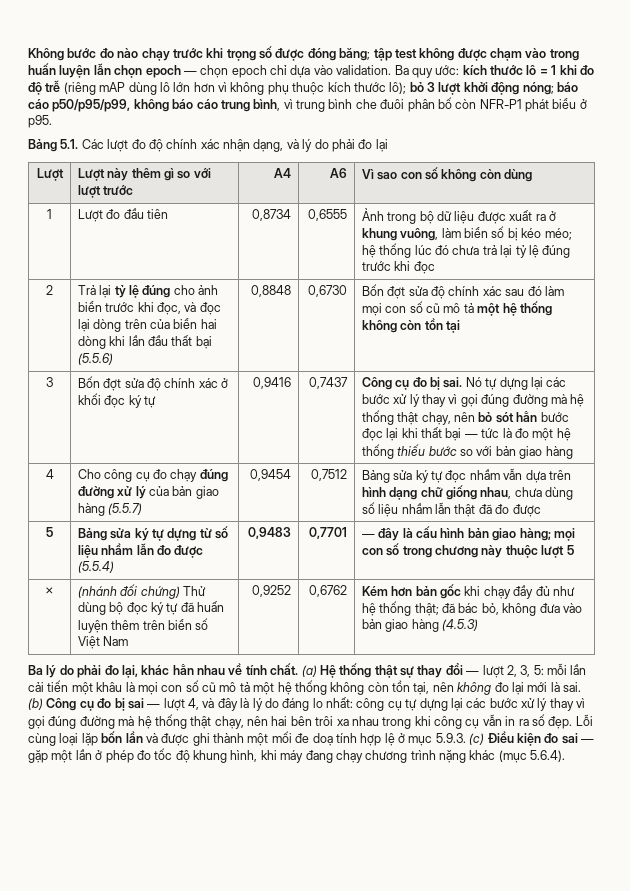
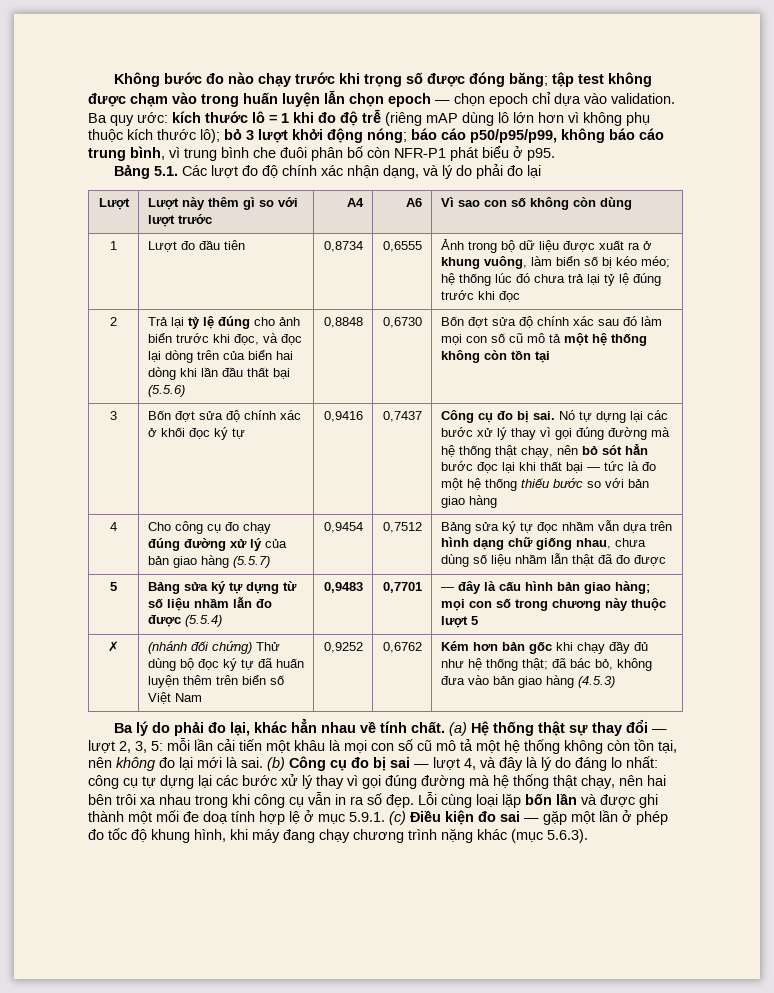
- Lỗi cùng loại lặp bốn lần và được ghi thành một mối đe doạ tính hợp lệ ở mục 5.9.3. (c) Điều kiện đo sai — gặp một lần ở phép đo tốc độ khung hình, khi máy đang chạy chương trình nặng khác (mục 5.6.4).
+ Lỗi cùng loại lặp bốn lần và được ghi thành một mối đe doạ tính hợp lệ ở mục 5.9.1. (c) Điều kiện đo sai — gặp một lần ở phép đo tốc độ khung hình, khi máy đang chạy chương trình nặng khác (mục 5.6.3).

